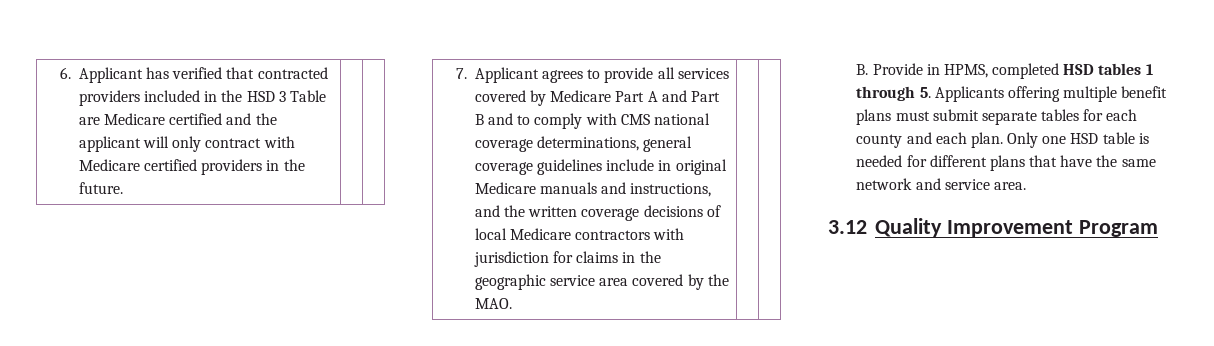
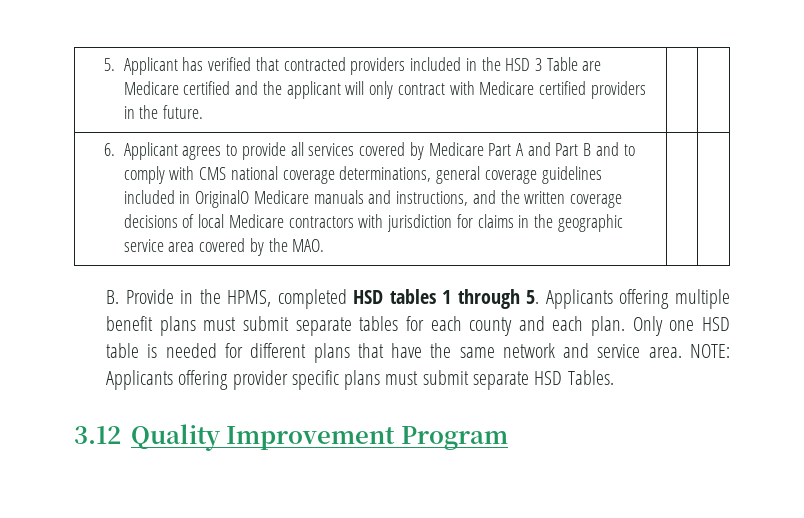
- 6. Applicant has verified that contracted providers included in the HSD 3 Table are Medicare certified and the applicant will only contract with Medicare certified providers in the future. | |
+ 5. Applicant has verified that contracted providers included in the HSD 3 Table are Medicare certified and the applicant will only contract with Medicare certified providers in the future. | |
- 7. Applicant agrees to provide all services covered by Medicare Part A and Part B and to comply with CMS national coverage determinations, general coverage guidelines include in original Medicare manuals and instructions, and the written coverage decisions of local Medicare contractors with jurisdiction for claims in the geographic service area covered by the MAO.
+ 6. Applicant agrees to provide all services covered by Medicare Part A and Part B and to comply with CMS national coverage determinations, general coverage guidelines included in OriginalO Medicare manuals and instructions, and the written coverage decisions of local Medicare contractors with jurisdiction for claims in the geographic service area covered by the MAO.
- B. Provide in HPMS, completed HSD tables 1 through 5. Applicants offering multiple benefit plans must submit separate tables for each county and each plan.
+ B. Provide in the HPMS, completed HSD tables 1 through 5. Applicants offering multiple benefit plans must submit separate tables for each county and each plan.
+ NOTE: Applicants offering provider specific plans must submit separate HSD Tables.

